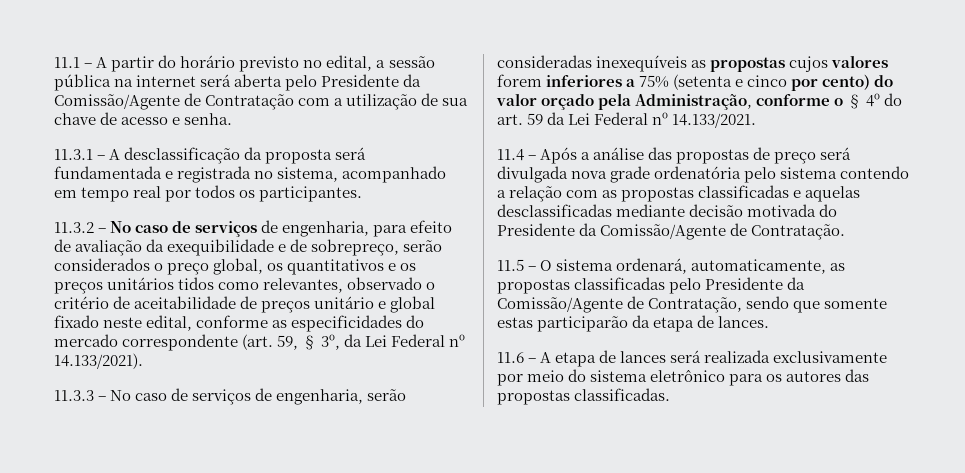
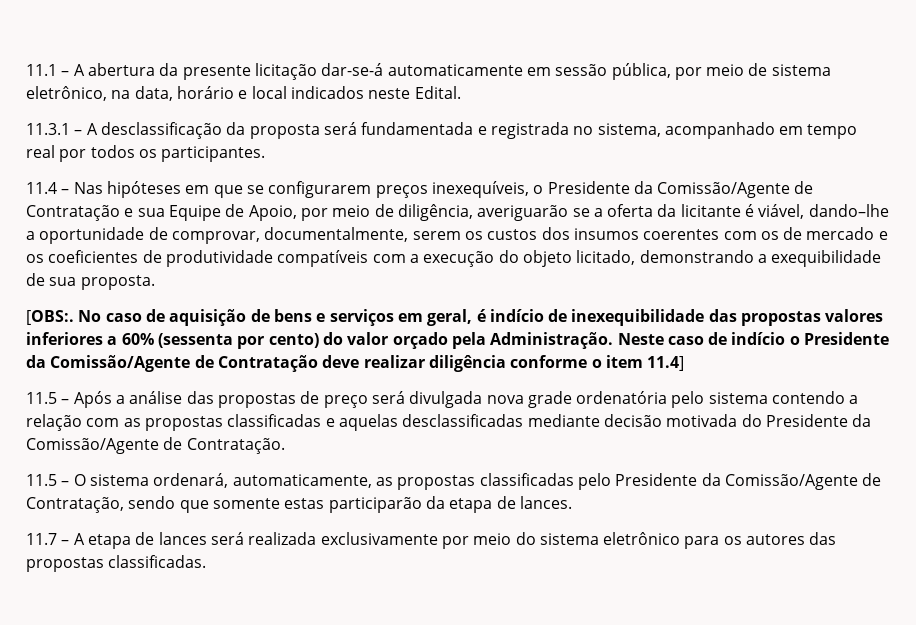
- 11.1 – A partir do horário previsto no edital, a sessão pública na internet será aberta pelo Presidente da Comissão/Agente de Contratação com a utilização de sua chave de acesso e senha.
+ 11.1 – A abertura da presente licitação dar-se-á automaticamente em sessão pública, por meio de sistema eletrônico, na data, horário e local indicados neste Edital.
- 11.3.2 – No caso de serviços de engenharia, para efeito de avaliação da exequibilidade e de sobrepreço, serão considerados o preço global, os quantitativos e os preços unitários tidos como relevantes, observado o critério de aceitabilidade de preços unitário e global fixado neste edital, conforme as especificidades do mercado correspondente (art. 59, § 3º, da Lei Federal nº 14.133/2021).
- 11.3.3 – No caso de serviços de engenharia, serão consideradas inexequíveis as propostas cujos valores forem inferiores a 75% (setenta e cinco por cento) do valor orçado pela Administração, conforme o § 4º do art. 59 da Lei Federal nº 14.133/2021.
- 11.4 – Após a análise das propostas de preço será divulgada nova grade ordenatória pelo sistema contendo a relação com as propostas classificadas e aquelas desclassificadas mediante decisão motivada do Presidente da Comissão/Agente de Contratação.
+ 11.4 – Nas hipóteses em que se configurarem preços inexequíveis, o Presidente da Comissão/Agente de Contratação e sua Equipe de Apoio, por meio de diligência, averiguarão se a oferta da licitante é viável, dando–lhe a oportunidade de comprovar, documentalmente, serem os custos dos insumos coerentes com os de mercado e os coeficientes de produtividade compatíveis com a execução do objeto licitado, demonstrando a exequibilidade de sua proposta.
+ [OBS:. No caso de aquisição de bens e serviços em geral, é indício de inexequibilidade das propostas valores inferiores a 60% (sessenta por cento) do valor orçado pela Administração. Neste caso de indício o Presidente da Comissão/Agente de Contratação deve realizar diligência conforme o item 11.4]
+ 11.5 – Após a análise das propostas de preço será divulgada nova grade ordenatória pelo sistema contendo a relação com as propostas classificadas e aquelas desclassificadas mediante decisão motivada do Presidente da Comissão/Agente de Contratação.
- 11.6 – A etapa de lances será realizada exclusivamente por meio do sistema eletrônico para os autores das propostas classificadas.
+ 11.7 – A etapa de lances será realizada exclusivamente por meio do sistema eletrônico para os autores das propostas classificadas.

